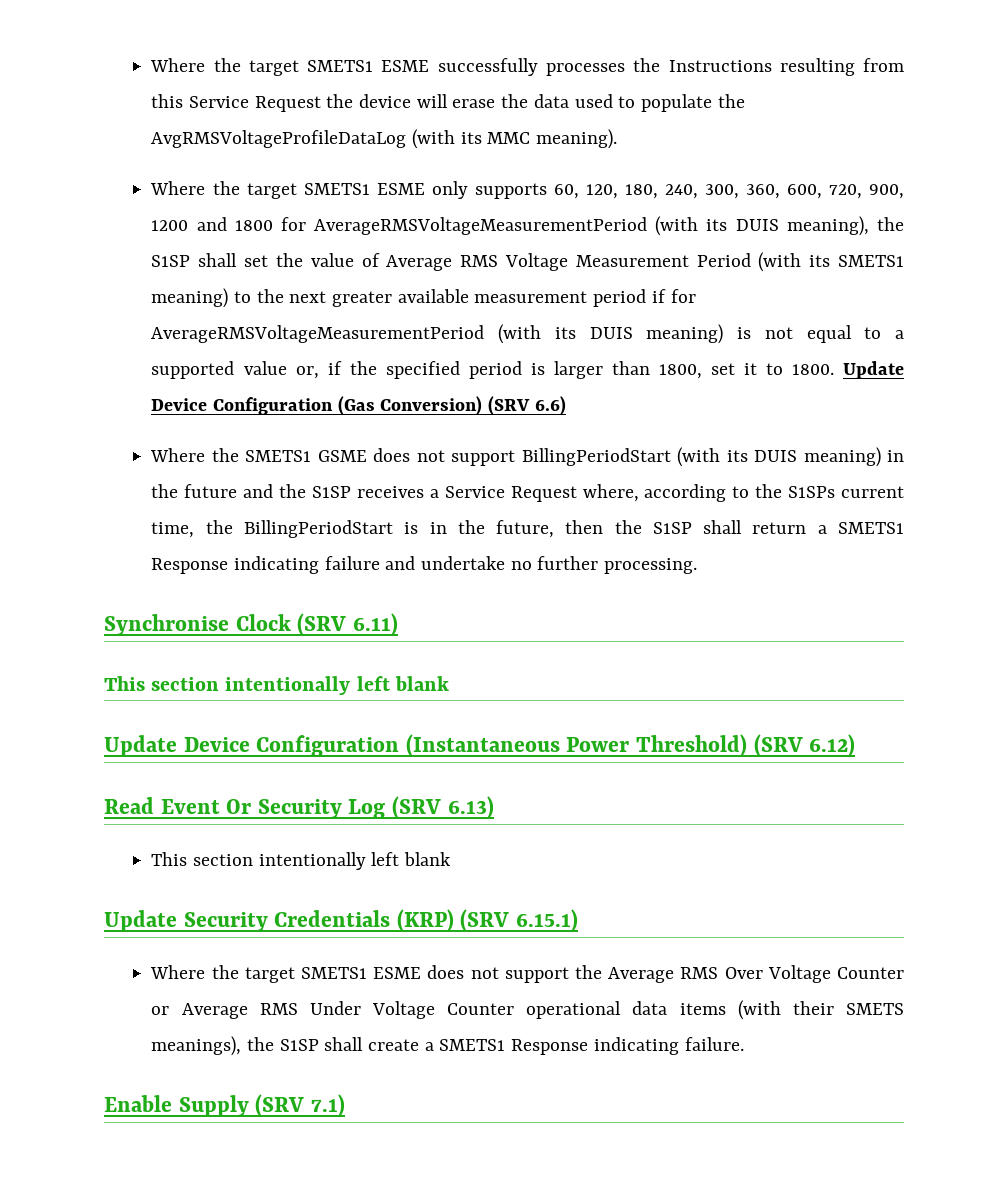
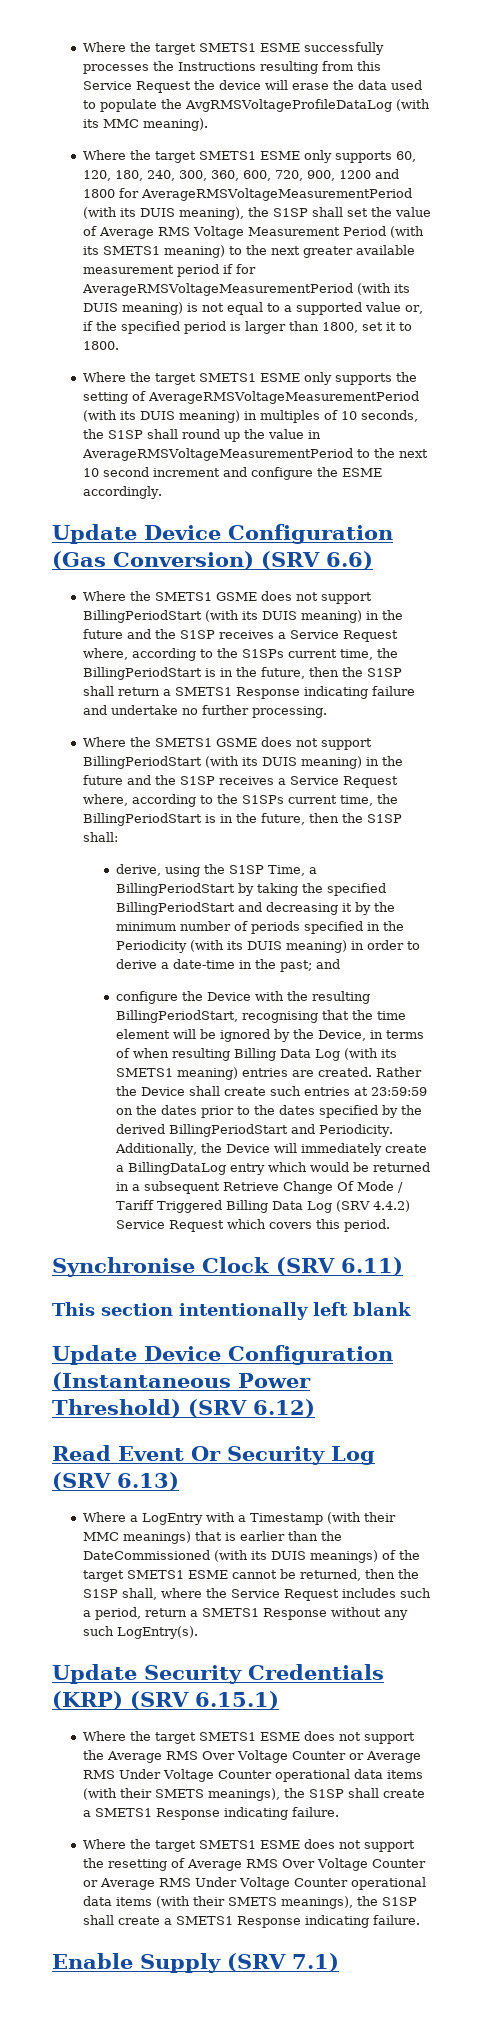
- Where the target SMETS1 ESME only supports 60, 120, 180, 240, 300, 360, 600, 720, 900, 1200 and 1800 for AverageRMSVoltageMeasurementPeriod (with its DUIS meaning), the S1SP shall set the value of Average RMS Voltage Measurement Period (with its SMETS1 meaning) to the next greater available measurement period if for AverageRMSVoltageMeasurementPeriod (with its DUIS meaning) is not equal to a supported value or, if the specified period is larger than 1800, set it to 1800. Update Device Configuration (Gas Conversion) (SRV 6.6)
+ Where the target SMETS1 ESME only supports 60, 120, 180, 240, 300, 360, 600, 720, 900, 1200 and 1800 for AverageRMSVoltageMeasurementPeriod (with its DUIS meaning), the S1SP shall set the value of Average RMS Voltage Measurement Period (with its SMETS1 meaning) to the next greater available measurement period if for AverageRMSVoltageMeasurementPeriod (with its DUIS meaning) is not equal to a supported value or, if the specified period is larger than 1800, set it to 1800.
+ Where the target SMETS1 ESME only supports the setting of AverageRMSVoltageMeasurementPeriod (with its DUIS meaning) in multiples of 10 seconds, the S1SP shall round up the value in AverageRMSVoltageMeasurementPeriod to the next 10 second increment and configure the ESME accordingly.
+ Update Device Configuration (Gas Conversion) (SRV 6.6)
+ Where the SMETS1 GSME does not support BillingPeriodStart (with its DUIS meaning) in the future and the S1SP receives a Service Request where, according to the S1SPs current time, the BillingPeriodStart is in the future, then the S1SP shall:
+ derive, using the S1SP Time, a BillingPeriodStart by taking the specified BillingPeriodStart and decreasing it by the minimum number of periods specified in the Periodicity (with its DUIS meaning) in order to derive a date-time in the past; and
+ configure the Device with the resulting BillingPeriodStart, recognising that the time element will be ignored by the Device, in terms of when resulting Billing Data Log (with its SMETS1 meaning) entries are created. Rather the Device shall create such entries at 23:59:59 on the dates prior to the dates specified by the derived BillingPeriodStart and Periodicity. Additionally, the Device will immediately create a BillingDataLog entry which would be returned in a subsequent Retrieve Change Of Mode / Tariff Triggered Billing Data Log (SRV 4.4.2) Service Request which covers this period.
  Read Event Or Security Log (SRV 6.13)
- This section intentionally left blank
+ Where a LogEntry with a Timestamp (with their MMC meanings) that is earlier than the DateCommissioned (with its DUIS meanings) of the target SMETS1 ESME cannot be returned, then the S1SP shall, where the Service Request includes such a period, return a SMETS1 Response without any such LogEntry(s).
+ Where the target SMETS1 ESME does not support the resetting of Average RMS Over Voltage Counter or Average RMS Under Voltage Counter operational data items (with their SMETS meanings), the S1SP shall create a SMETS1 Response indicating failure.

